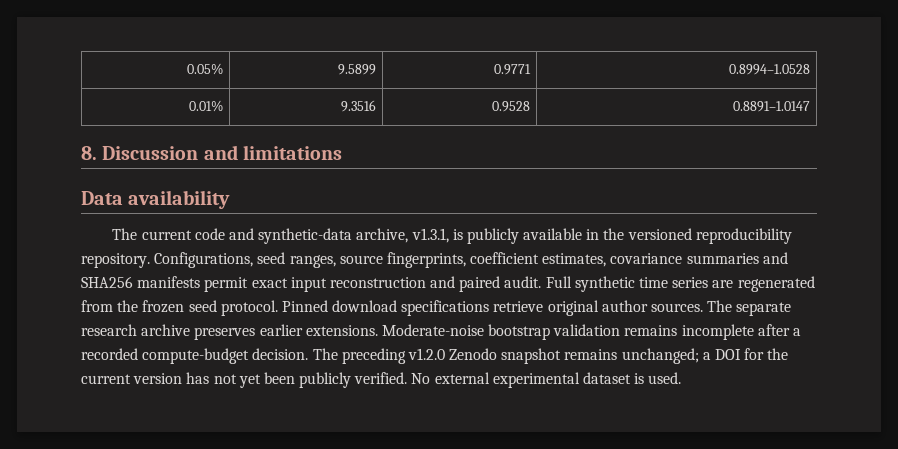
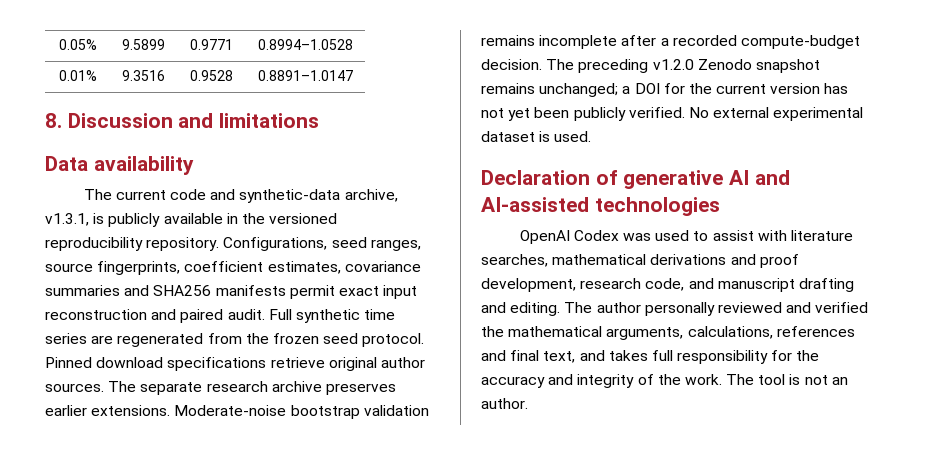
+ Declaration of generative AI and AI-assisted technologies
+ OpenAI Codex was used to assist with literature searches, mathematical derivations and proof development, research code, and manuscript drafting and editing. The author personally reviewed and verified the mathematical arguments, calculations, references and final text, and takes full responsibility for the accuracy and integrity of the work. The tool is not an author.

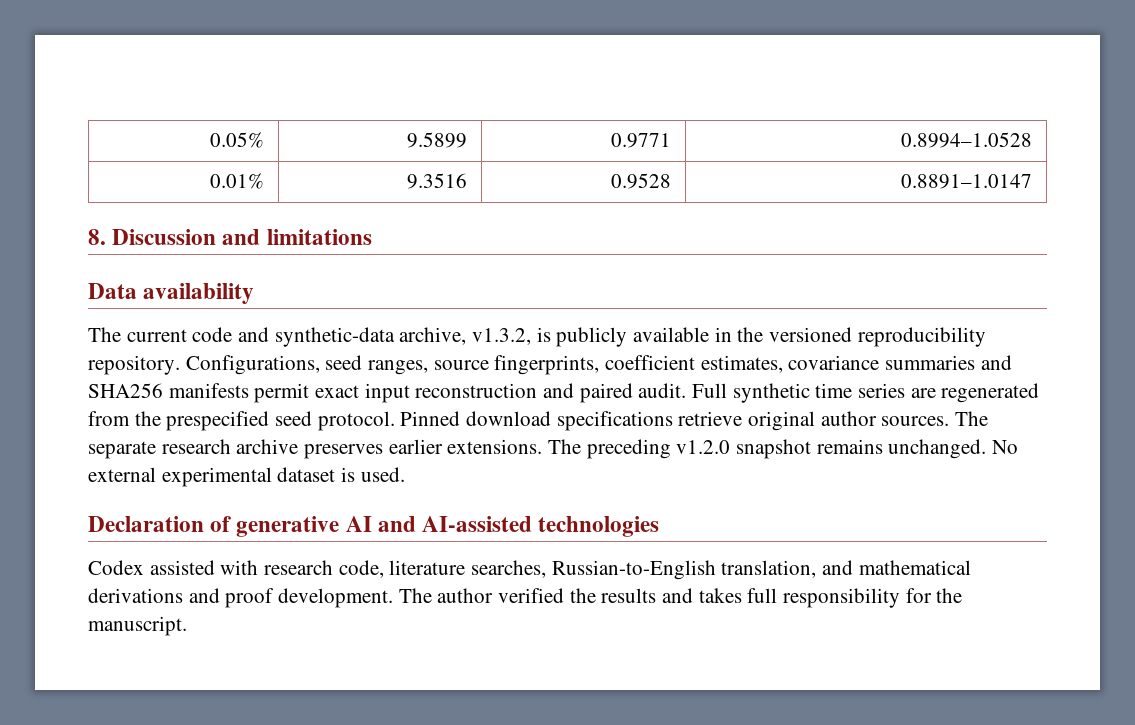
- The current code and synthetic-data archive, v1.3.1, is publicly available in the versioned reproducibility repository.
+ The current code and synthetic-data archive, v1.3.2, is publicly available in the versioned reproducibility repository.
- Full synthetic time series are regenerated from the frozen seed protocol.
+ Full synthetic time series are regenerated from the prespecified seed protocol.
- Moderate-noise bootstrap validation remains incomplete after a recorded compute-budget decision.
- The preceding v1.2.0 Zenodo snapshot remains unchanged; a DOI for the current version has not yet been publicly verified.
+ The preceding v1.2.0 snapshot remains unchanged.
- OpenAI Codex was used to assist with literature searches, mathematical derivations and proof development, research code, and manuscript drafting and editing. The author personally reviewed and verified the mathematical arguments, calculations, references and final text, and takes full responsibility for the accuracy and integrity of the work. The tool is not an author.
+ Codex assisted with research code, literature searches, Russian-to-English translation, and mathematical derivations and proof development. The author verified the results and takes full responsibility for the manuscript.

